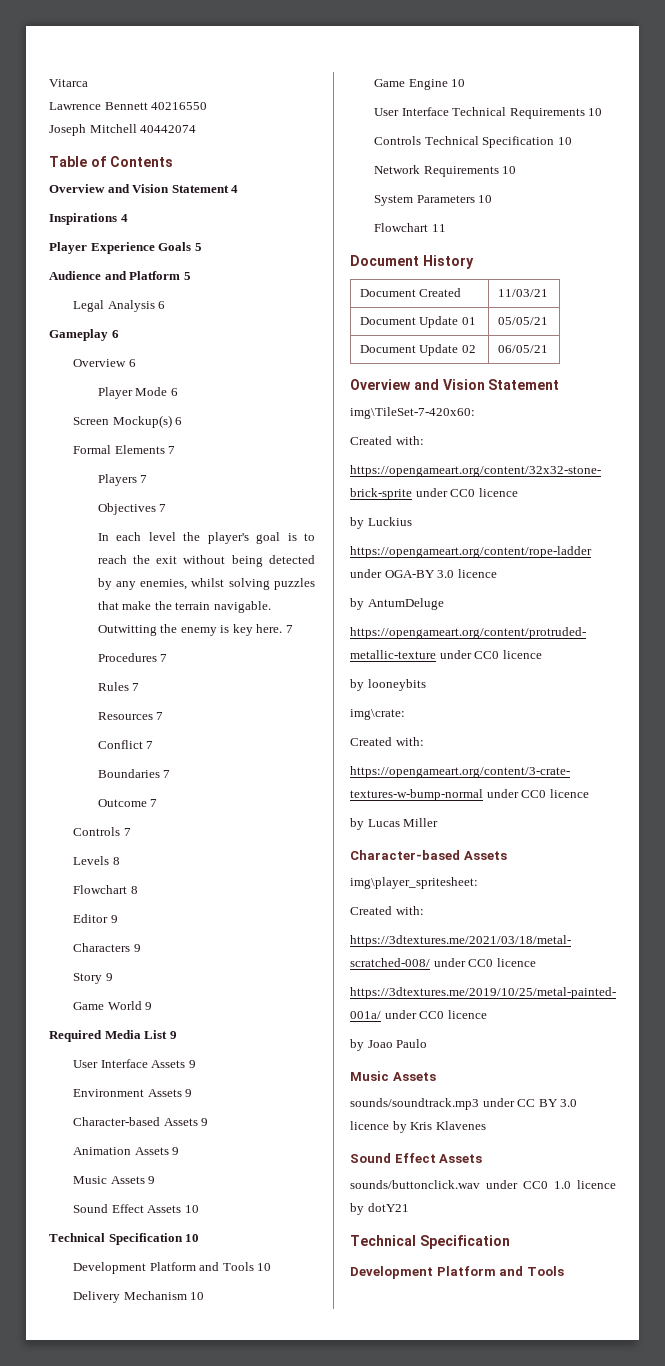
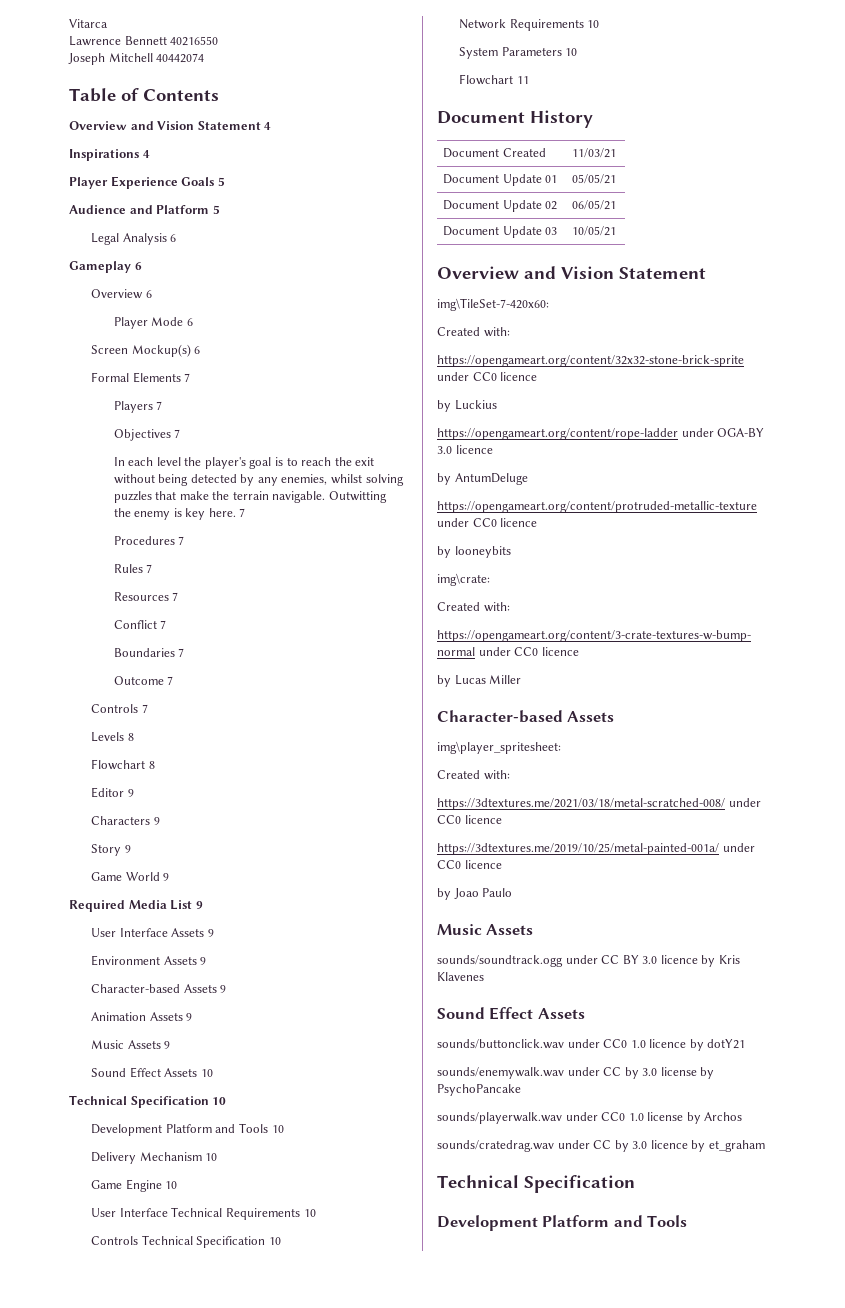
+ Document Update 03 | 10/05/21
- sounds/soundtrack.mp3 under CC BY 3.0 licence by Kris Klavenes
+ sounds/soundtrack.ogg under CC BY 3.0 licence by Kris Klavenes
+ sounds/enemywalk.wav under CC by 3.0 license by PsychoPancake
+ sounds/playerwalk.wav under CC0 1.0 license by Archos
+ sounds/cratedrag.wav under CC by 3.0 licence by et_graham

